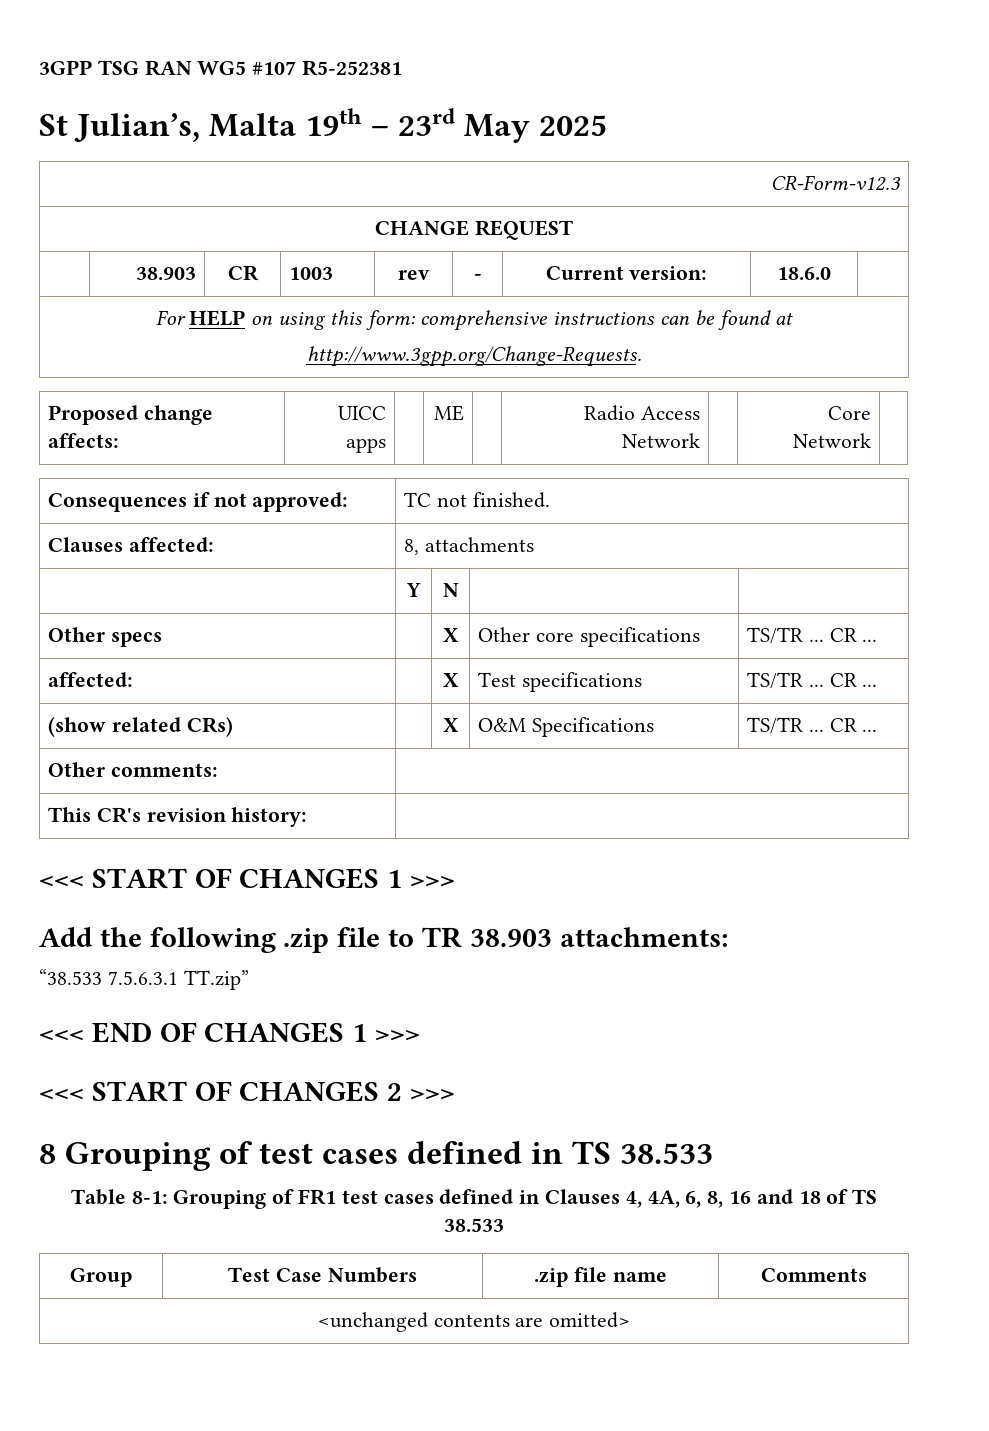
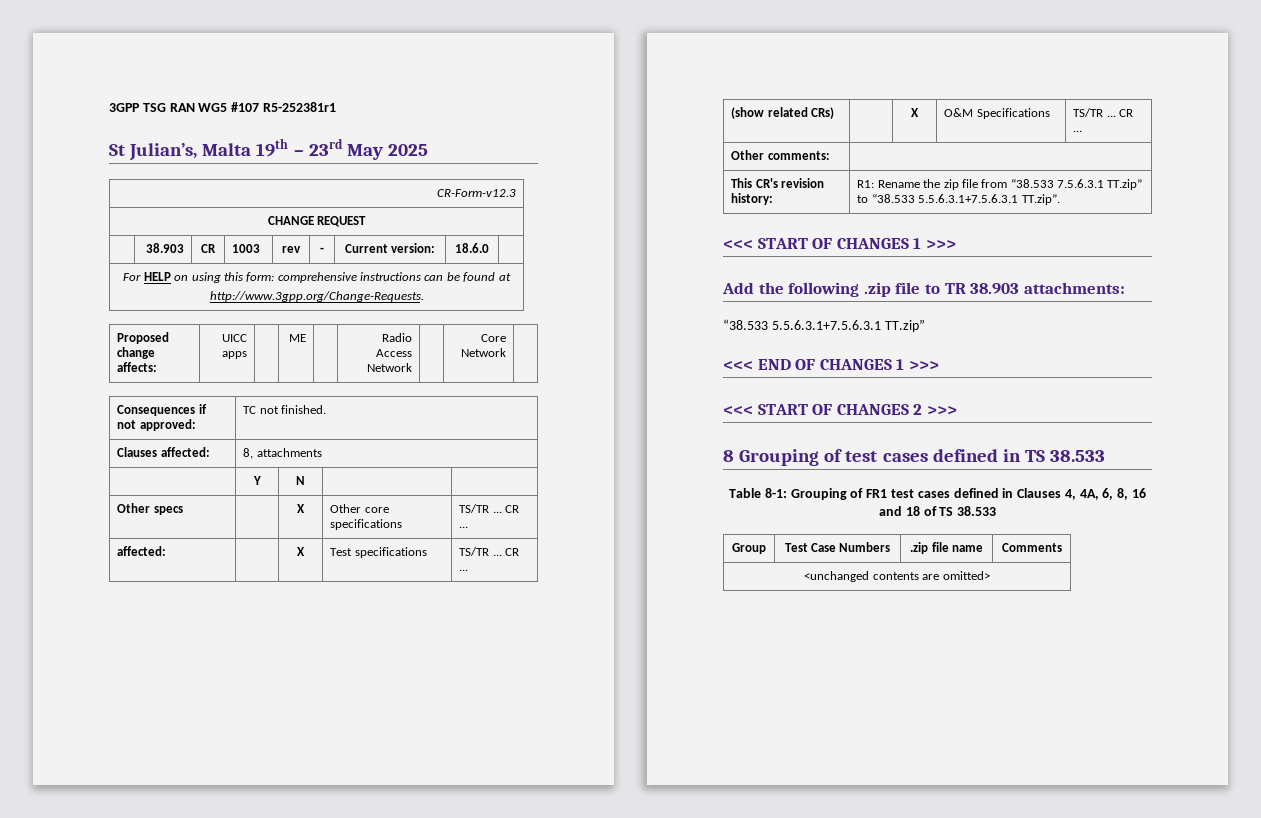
- 3GPP TSG RAN WG5 #107 R5-252381
+ 3GPP TSG RAN WG5 #107 R5-252381r1
- This CR's revision history: |
+ This CR's revision history: | R1: Rename the zip file from “38.533 7.5.6.3.1 TT.zip” to “38.533 5.5.6.3.1+7.5.6.3.1 TT.zip”.
- “38.533 7.5.6.3.1 TT.zip”
+ “38.533 5.5.6.3.1+7.5.6.3.1 TT.zip”

